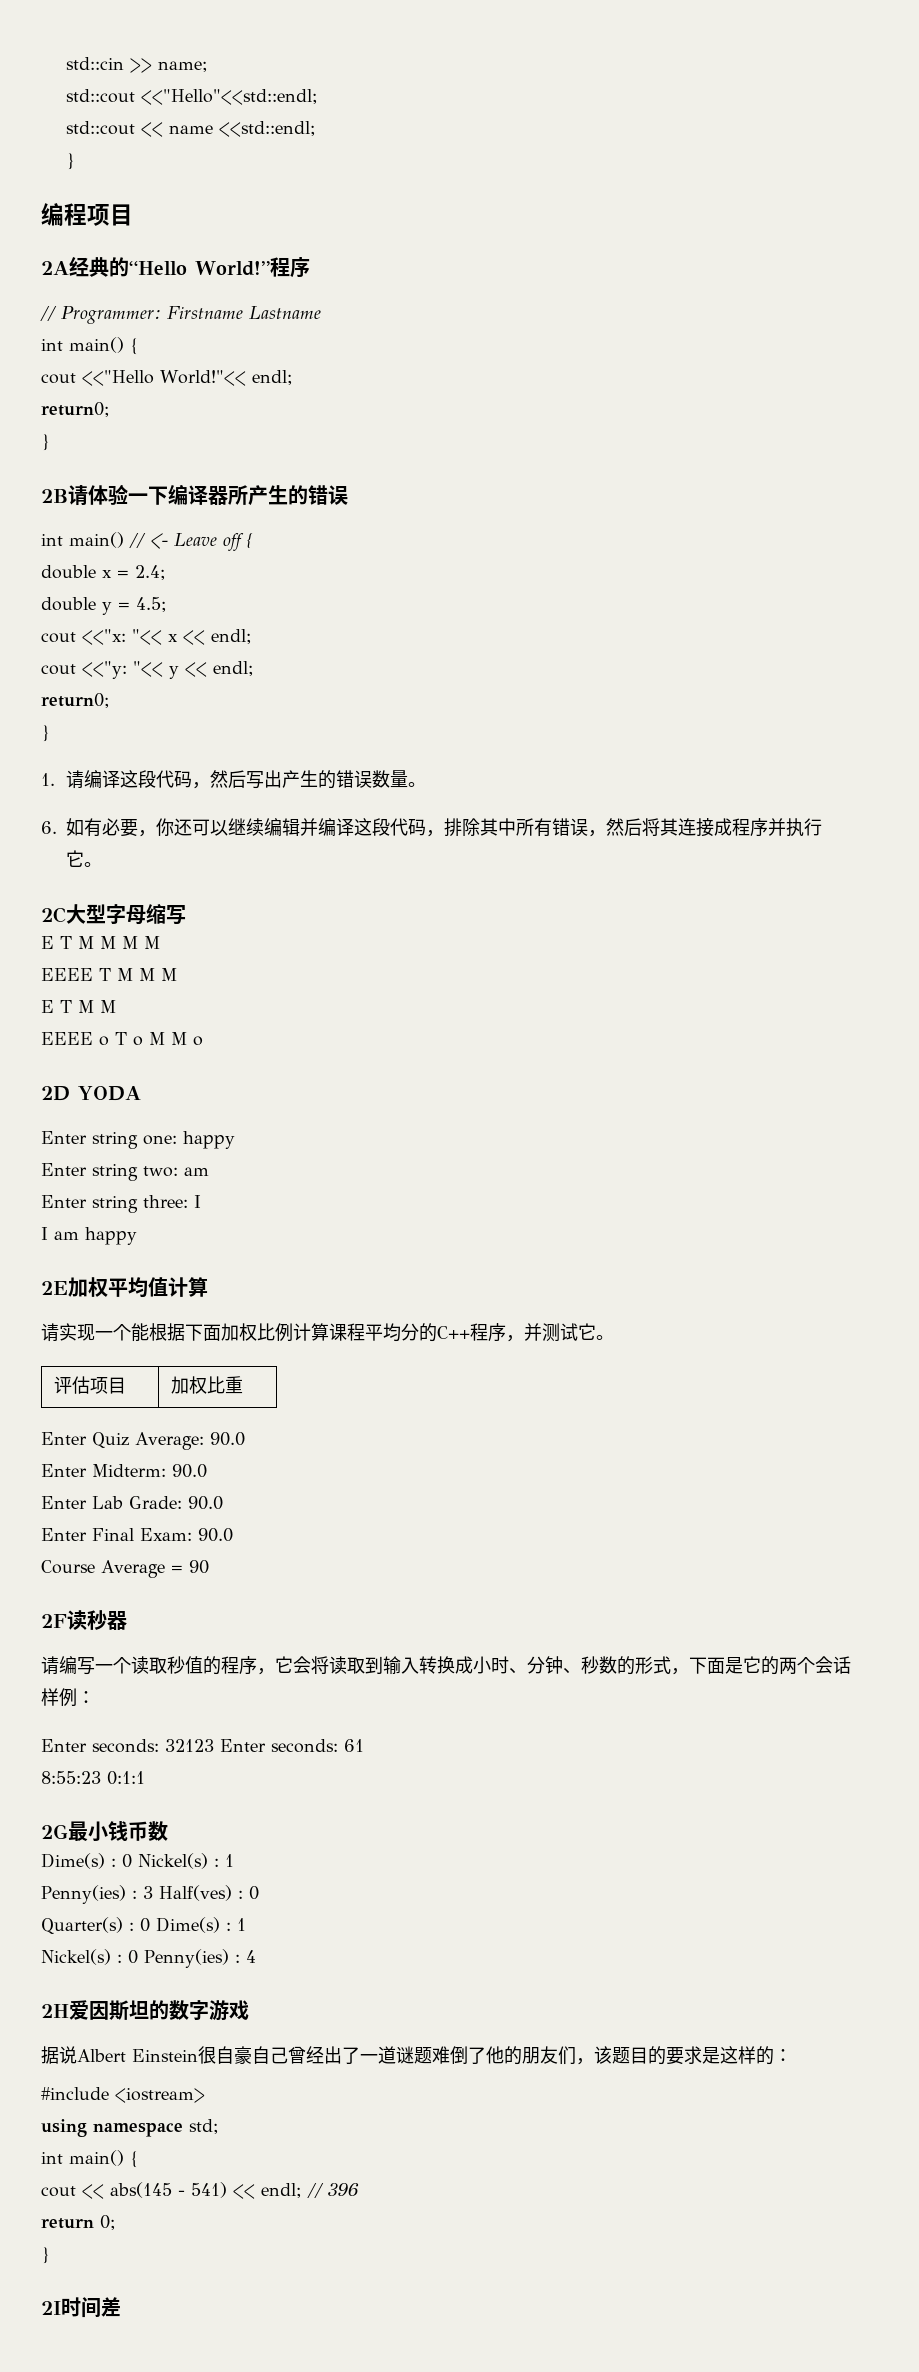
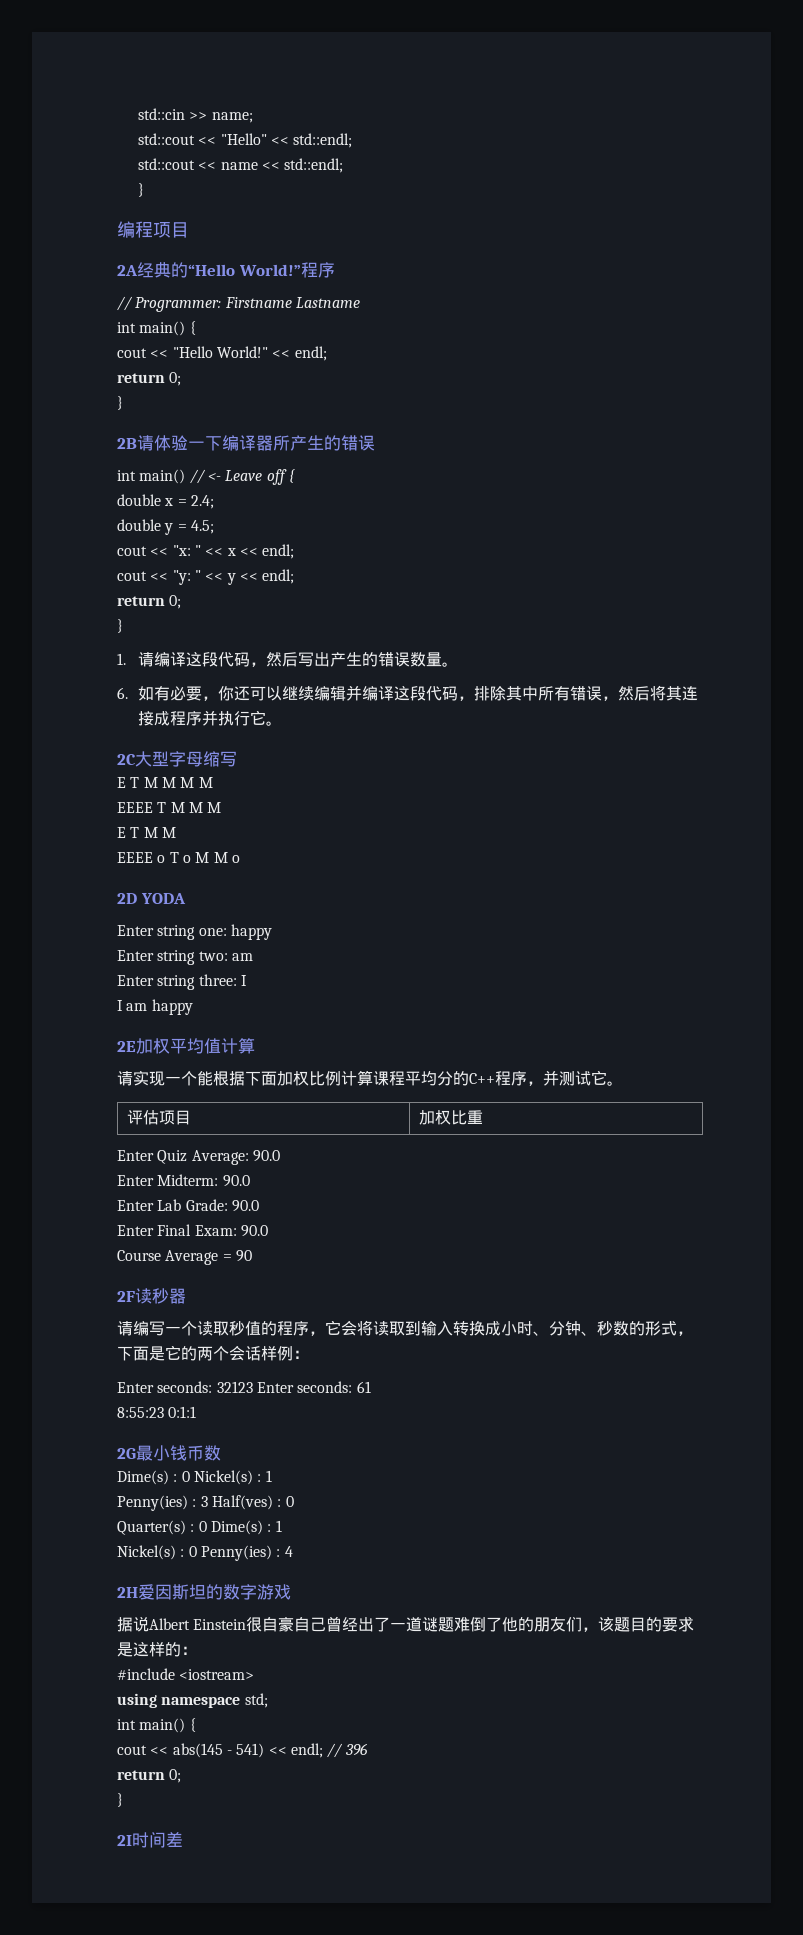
- std::cout <<"Hello"<<std::endl;
+ std::cout << "Hello" << std::endl;
- std::cout << name <<std::endl;
+ std::cout << name << std::endl;
- cout <<"Hello World!"<< endl;
- return0;
+ cout << "Hello World!" << endl;
+ return 0;
- cout <<"x: "<< x << endl;
+ cout << "x: " << x << endl;
- cout <<"y: "<< y << endl;
- return0;
+ cout << "y: " << y << endl;
+ return 0;

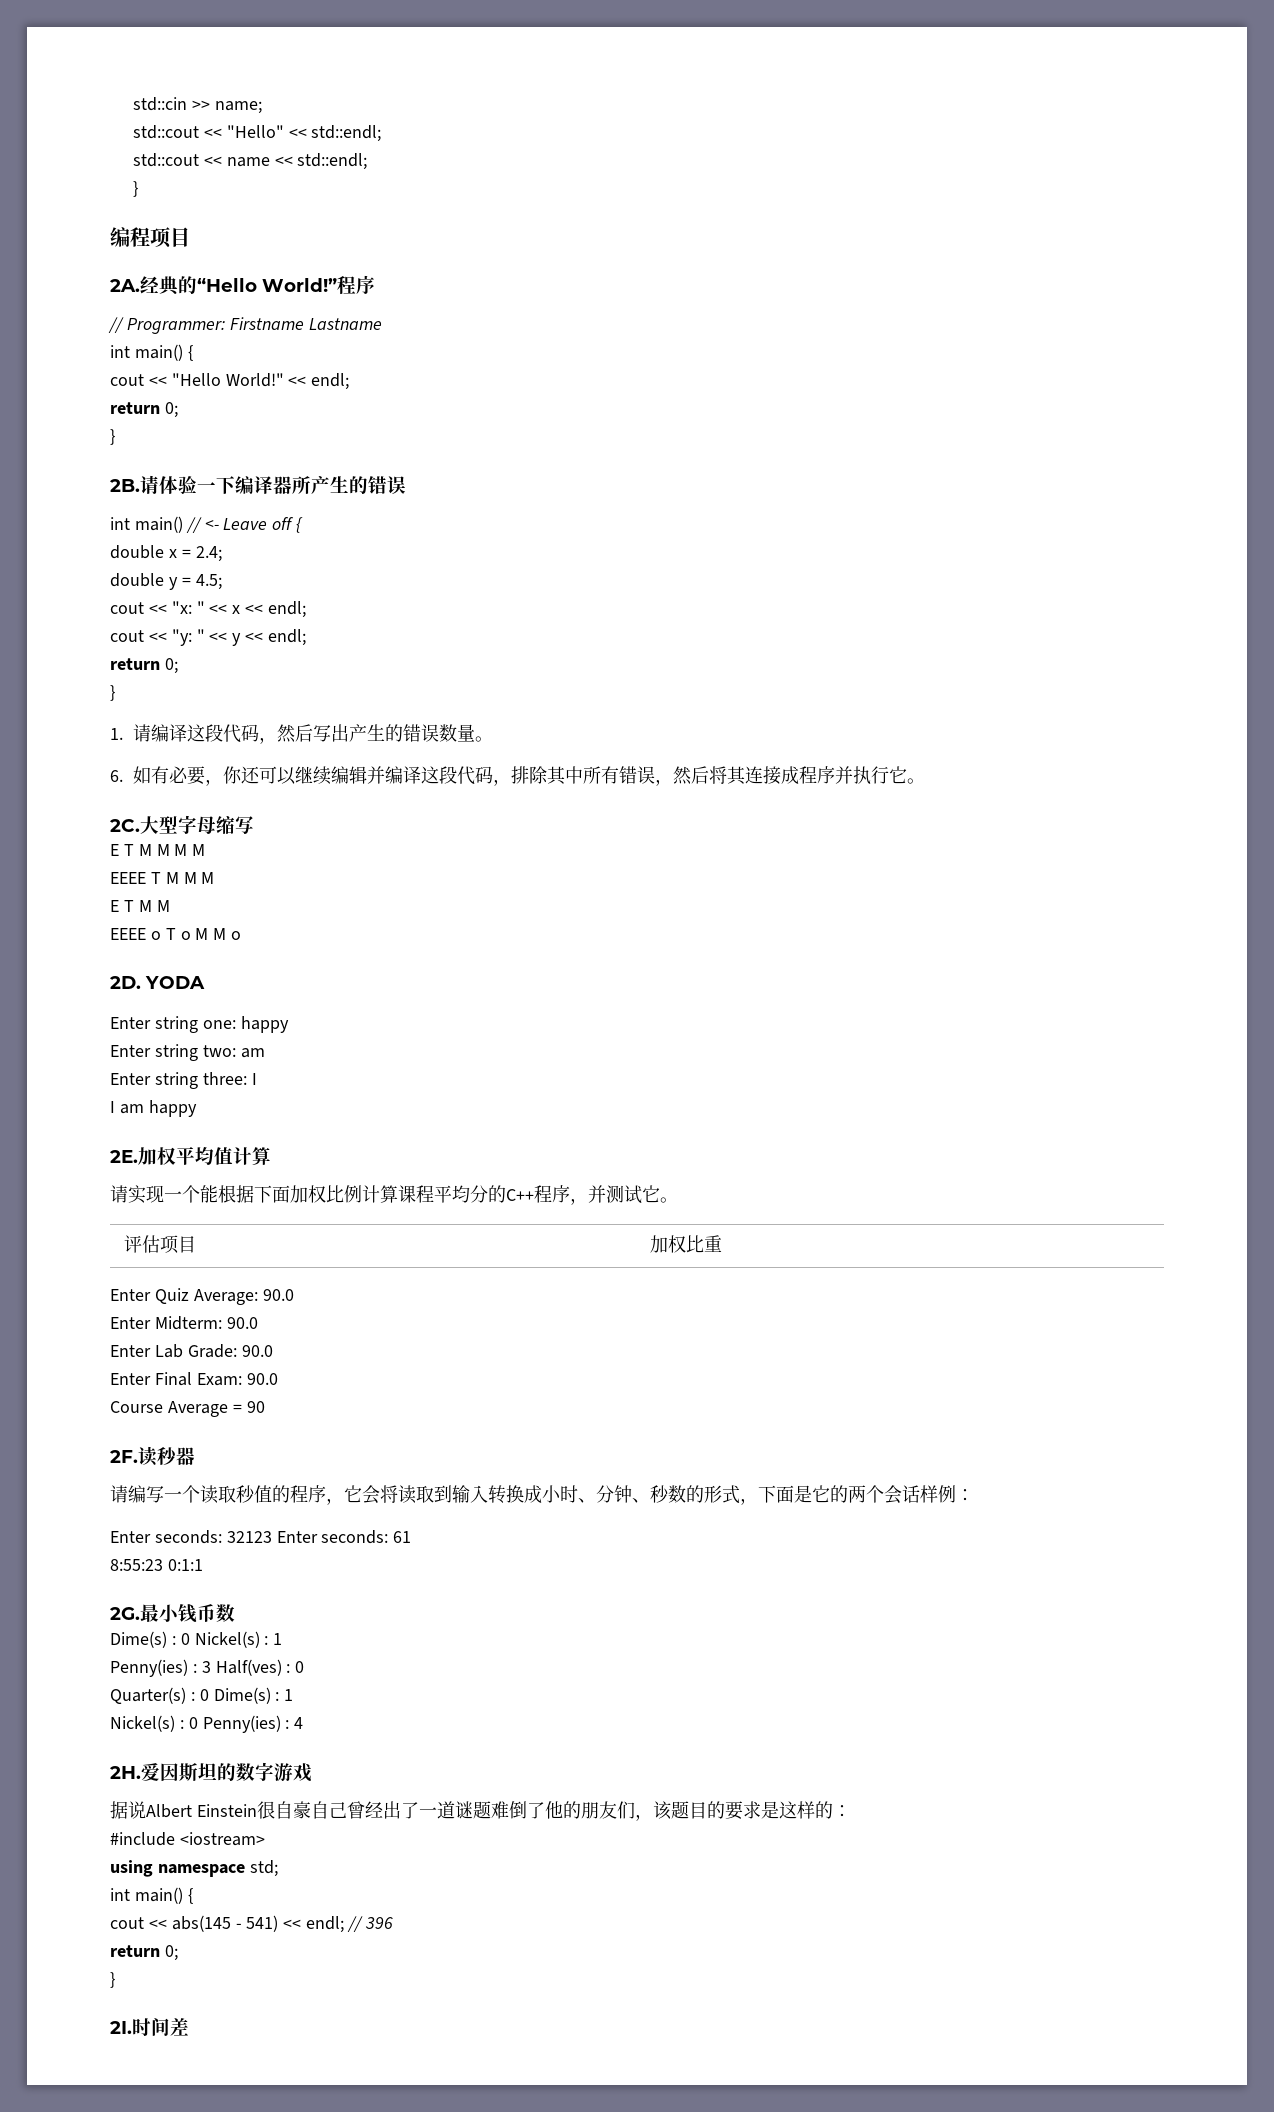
- 2A经典的“Hello World!”
+ 2A.经典的“Hello World!”
- 2B请体验一下编译器所产生的错误
+ 2B.请体验一下编译器所产生的错误
- 2C大型字母缩写
+ 2C.大型字母缩写
- 2D YODA
+ 2D. YODA
- 2E加权平均值计算
+ 2E.加权平均值计算
- 2F读秒器
+ 2F.读秒器
- 2G最小钱币数
+ 2G.最小钱币数
- 2H爱因斯坦的数字游戏
+ 2H.爱因斯坦的数字游戏
- 2I时间差
+ 2I.时间差

